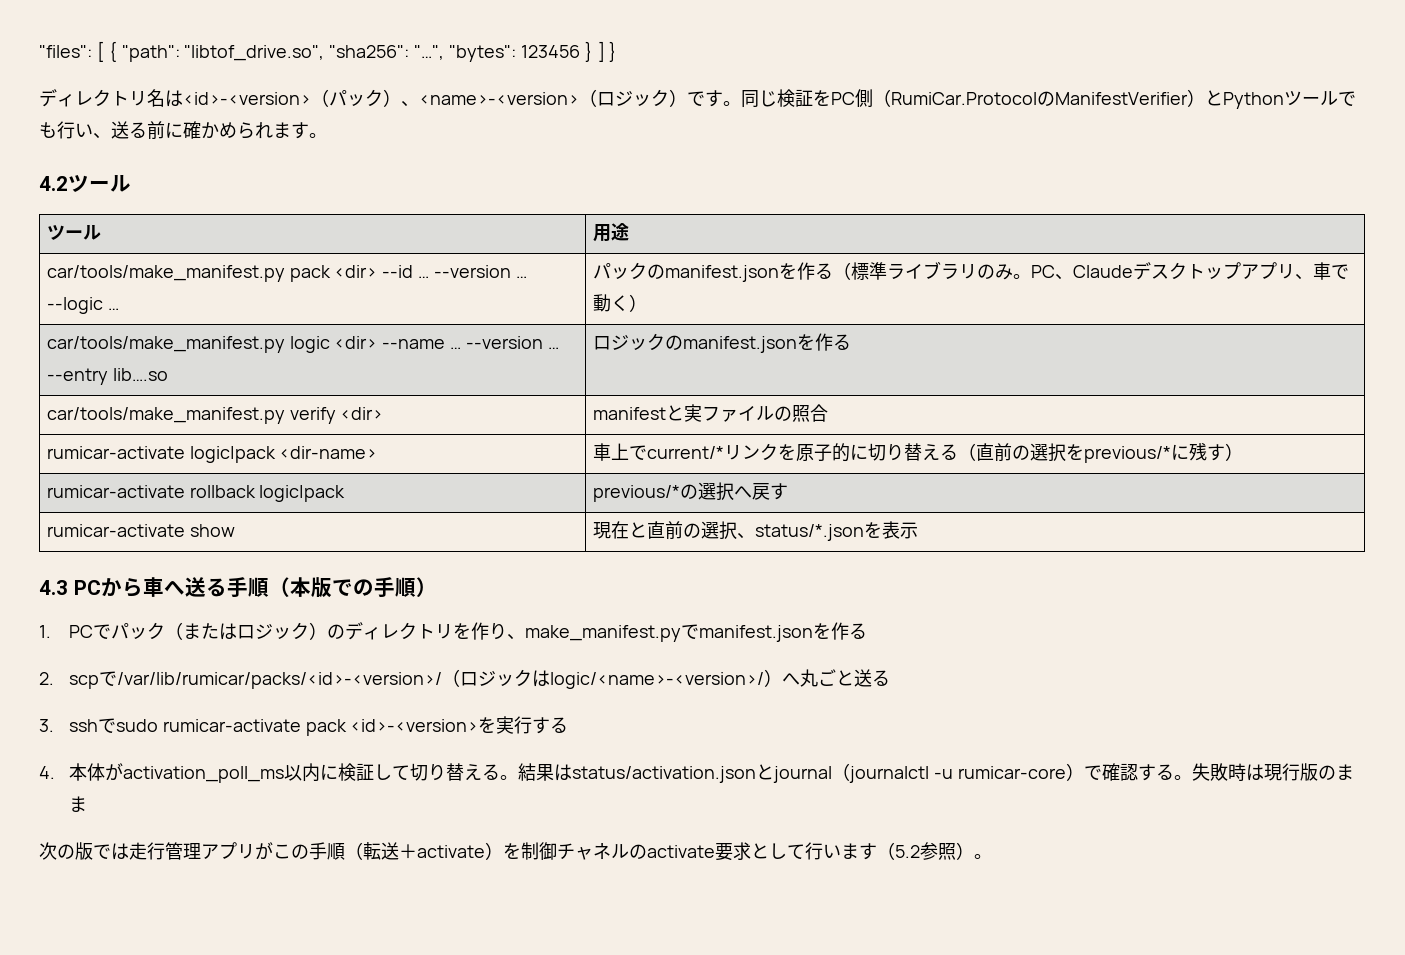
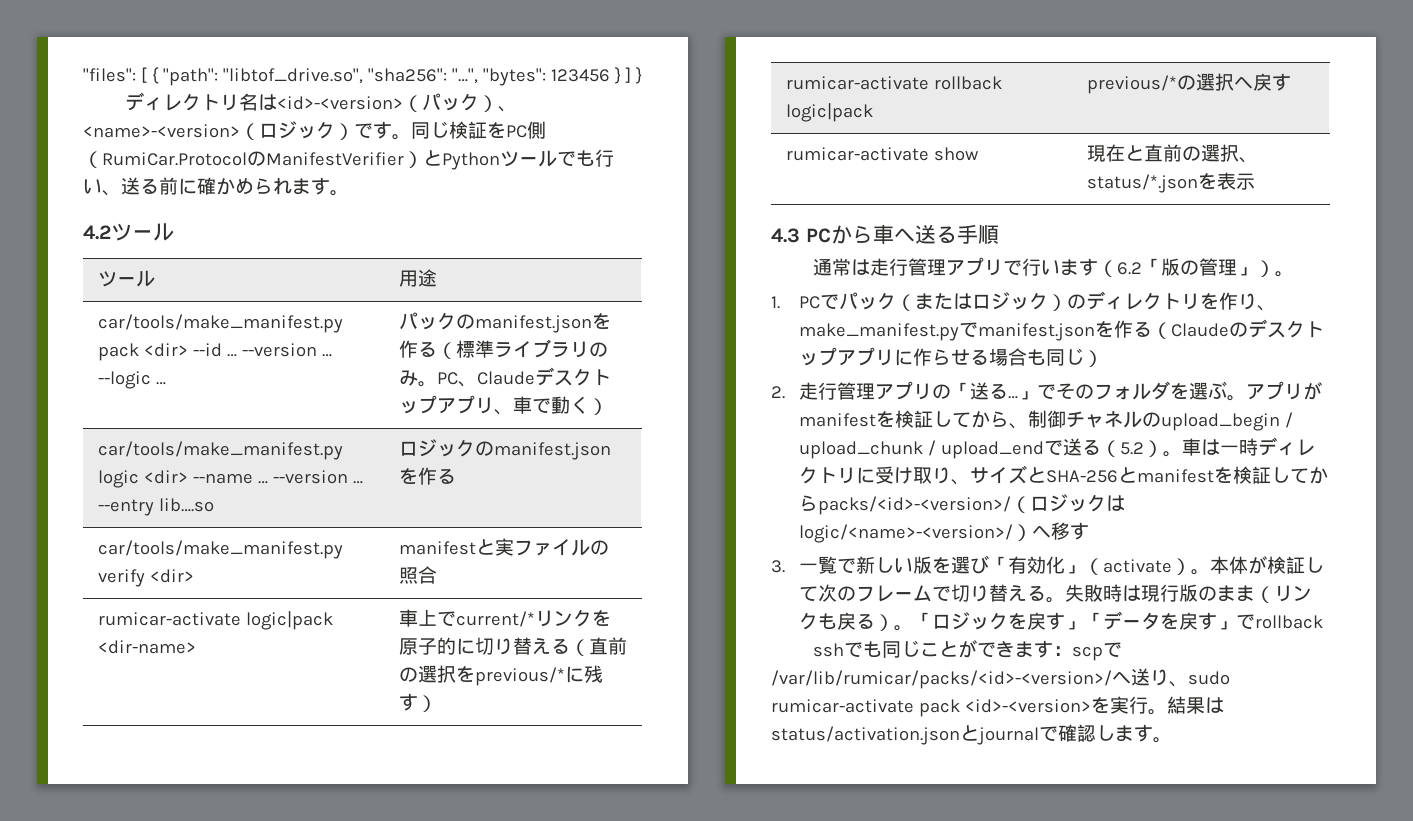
- 4.3 PCから車へ送る手順（本版での手順）
+ 4.3 PCから車へ送る手順
+ 通常は走行管理アプリで行います（6.2「版の管理」）。
- 1. PCでパック（またはロジック）のディレクトリを作り、make_manifest.pyでmanifest.jsonを作る
- 2. scpで/var/lib/rumicar/packs/<id>-<version>/（ロジックはlogic/<name>-<version>/）へ丸ごと送る
+ 1. PCでパック（またはロジック）のディレクトリを作り、make_manifest.pyでmanifest.jsonを作る（Claudeのデスクトップアプリに作らせる場合も同じ）
+ 2.走行管理アプリの「送る…」でそのフォルダを選ぶ。アプリがmanifestを検証してから、制御チャネルのupload_begin / upload_chunk / upload_endで送る（5.2）。車は一時ディレクトリに受け取り、サイズとSHA-256とmanifestを検証してからpacks/<id>-<version>/（ロジックはlogic/<name>-<version>/）へ移す
- 3. sshでsudo rumicar-activate pack <id>-<version>を実行する
- 4.本体がactivation_poll_ms以内に検証して切り替える。結果はstatus/activation.jsonとjournal（journalctl -u rumicar-core）で確認する。
+ 3.一覧で新しい版を選び「有効化」（activate）。本体が検証して次のフレームで切り替える。
- 失敗時は現行版のまま
- 次の版では走行管理アプリがこの手順（転送＋activate）を制御チャネルのactivate要求として行います（5.2参照）。
+ 失敗時は現行版のまま（リンクも戻る）。「ロジックを戻す」「データを戻す」でrollback
+ sshでも同じことができます：scpで/var/lib/rumicar/packs/<id>-<version>/へ送り、sudo rumicar-activate pack <id>-<version>を実行。結果はstatus/activation.jsonとjournalで確認します。

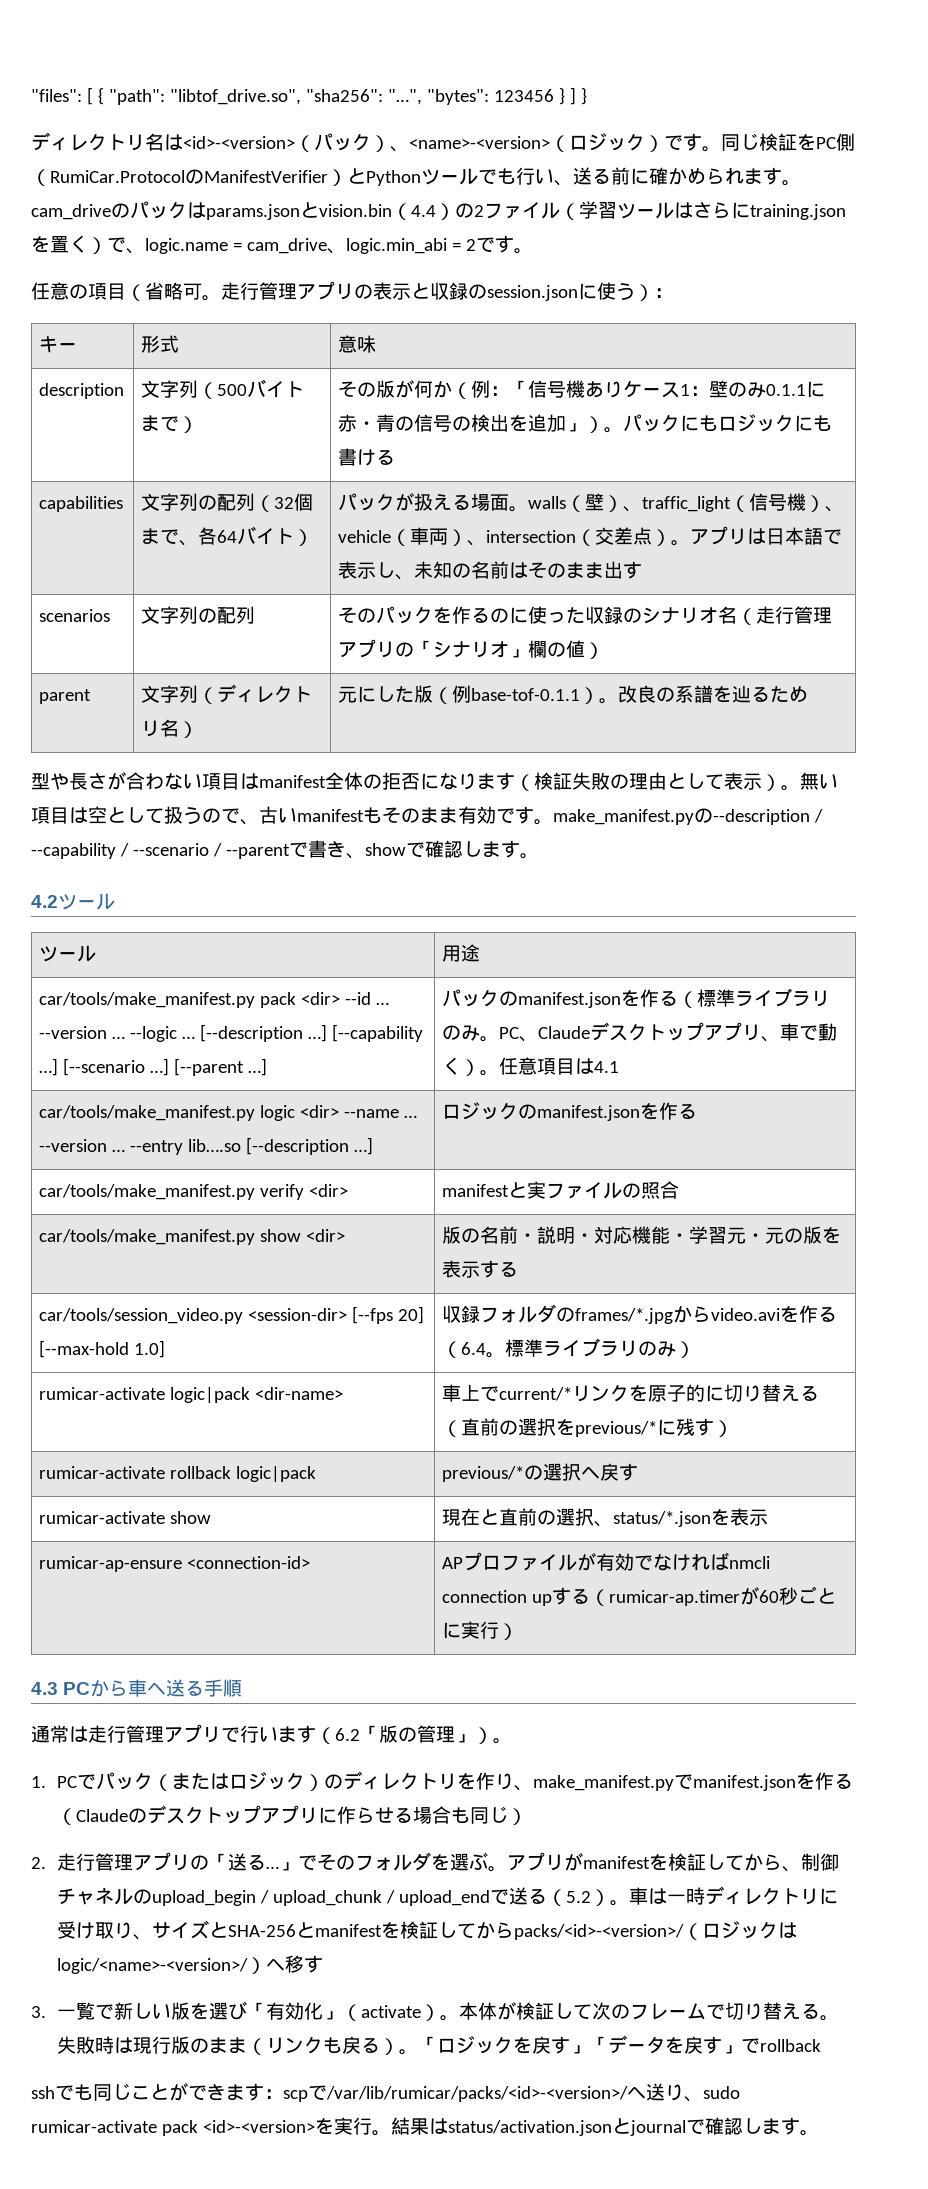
- 同じ検証をPC側（RumiCar.ProtocolのManifestVerifier）とPythonツールでも行い、送る前に確かめられます。
+ 同じ検証をPC側（RumiCar.ProtocolのManifestVerifier）とPythonツールでも行い、送る前に確かめられます。cam_driveのパックはparams.jsonとvision.bin（4.4）の2ファイル（学習ツールはさらにtraining.jsonを置く）で、logic.name = cam_drive、logic.min_abi = 2です。
+ 任意の項目（省略可。走行管理アプリの表示と収録のsession.jsonに使う）：
+ キー | 形式 | 意味
+ description | 文字列（500バイトまで） | その版が何か（例：「信号機ありケース1：壁のみ0.1.1に赤・青の信号の検出を追加」）。パックにもロジックにも書ける
+ capabilities | 文字列の配列（32個まで、各64バイト） | パックが扱える場面。walls（壁）、traffic_light（信号機）、vehicle（車両）、intersection（交差点）。アプリは日本語で表示し、未知の名前はそのまま出す
+ scenarios | 文字列の配列 | そのパックを作るのに使った収録のシナリオ名（走行管理アプリの「シナリオ」欄の値）
+ parent | 文字列（ディレクトリ名） | 元にした版（例base-tof-0.1.1）。改良の系譜を辿るため
+ 型や長さが合わない項目はmanifest全体の拒否になります（検証失敗の理由として表示）。無い項目は空として扱うので、古いmanifestもそのまま有効です。make_manifest.pyの--description / --capability / --scenario / --parentで書き、showで確認します。
+ [--description …] [--capability …] [--scenario …] [--parent …]
- PC、Claudeデスクトップアプリ、車で動く）
+ PC、Claudeデスクトップアプリ、車で動く）。任意項目は4.1
- car/tools/make_manifest.py logic <dir> --name … --version … --entry lib….so | ロジックのmanifest.jsonを作る
+ car/tools/make_manifest.py logic <dir> --name … --version … --entry lib….so [--description …] | ロジックのmanifest.jsonを作る
+ car/tools/make_manifest.py show <dir> | 版の名前・説明・対応機能・学習元・元の版を表示する
+ car/tools/session_video.py <session-dir> [--fps 20] [--max-hold 1.0] | 収録フォルダのframes/*.jpgからvideo.aviを作る（6.4。標準ライブラリのみ）
+ rumicar-ap-ensure <connection-id> | APプロファイルが有効でなければnmcli connection upする（rumicar-ap.timerが60秒ごとに実行）

